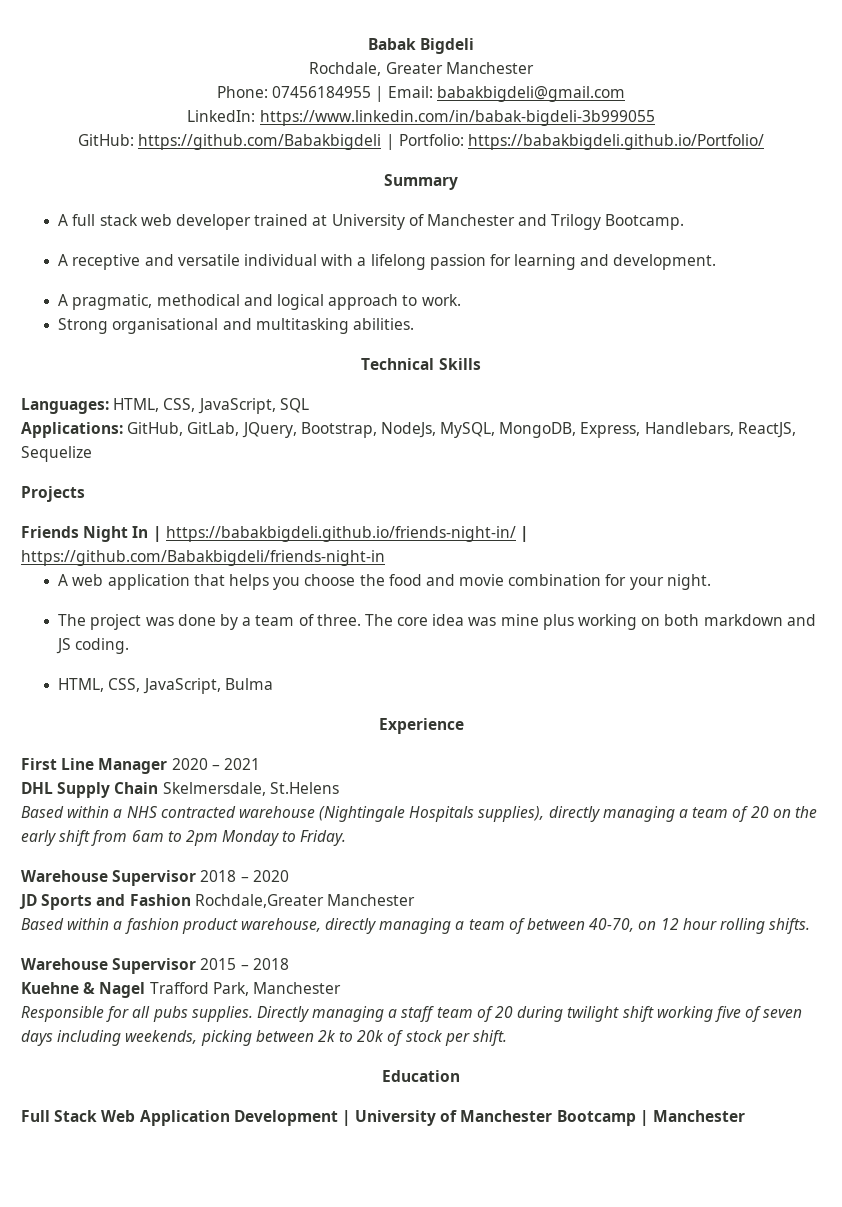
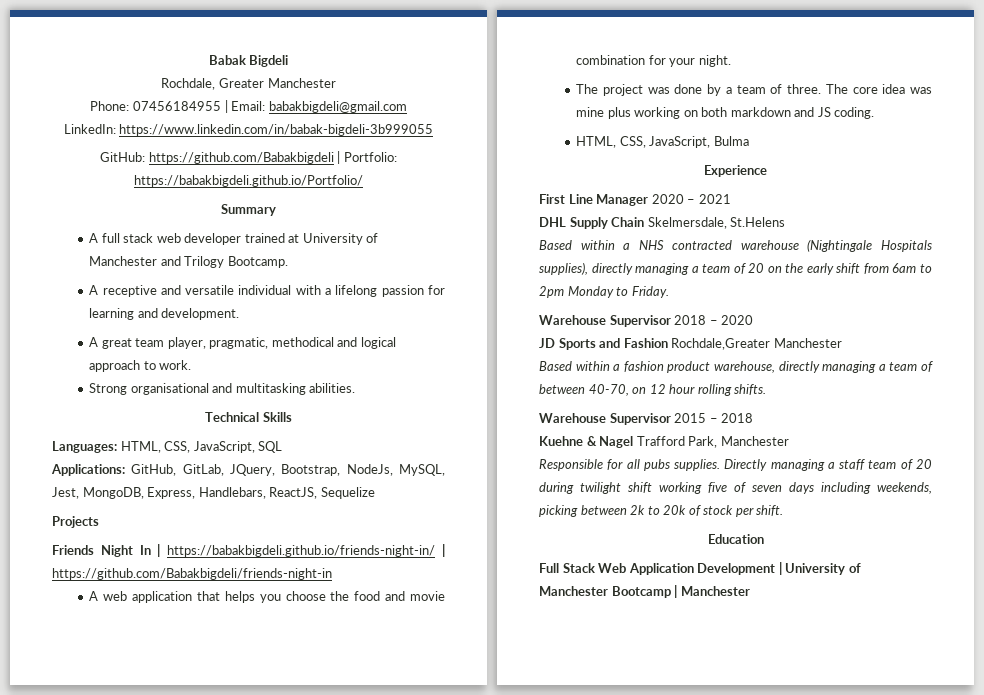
- A pragmatic, methodical and logical approach to work.
+ A great team player, pragmatic, methodical and logical approach to work.
- Applications: GitHub, GitLab, JQuery, Bootstrap, NodeJs, MySQL, MongoDB, Express, Handlebars, ReactJS, Sequelize
+ Applications: GitHub, GitLab, JQuery, Bootstrap, NodeJs, MySQL, Jest, MongoDB, Express, Handlebars, ReactJS, Sequelize

